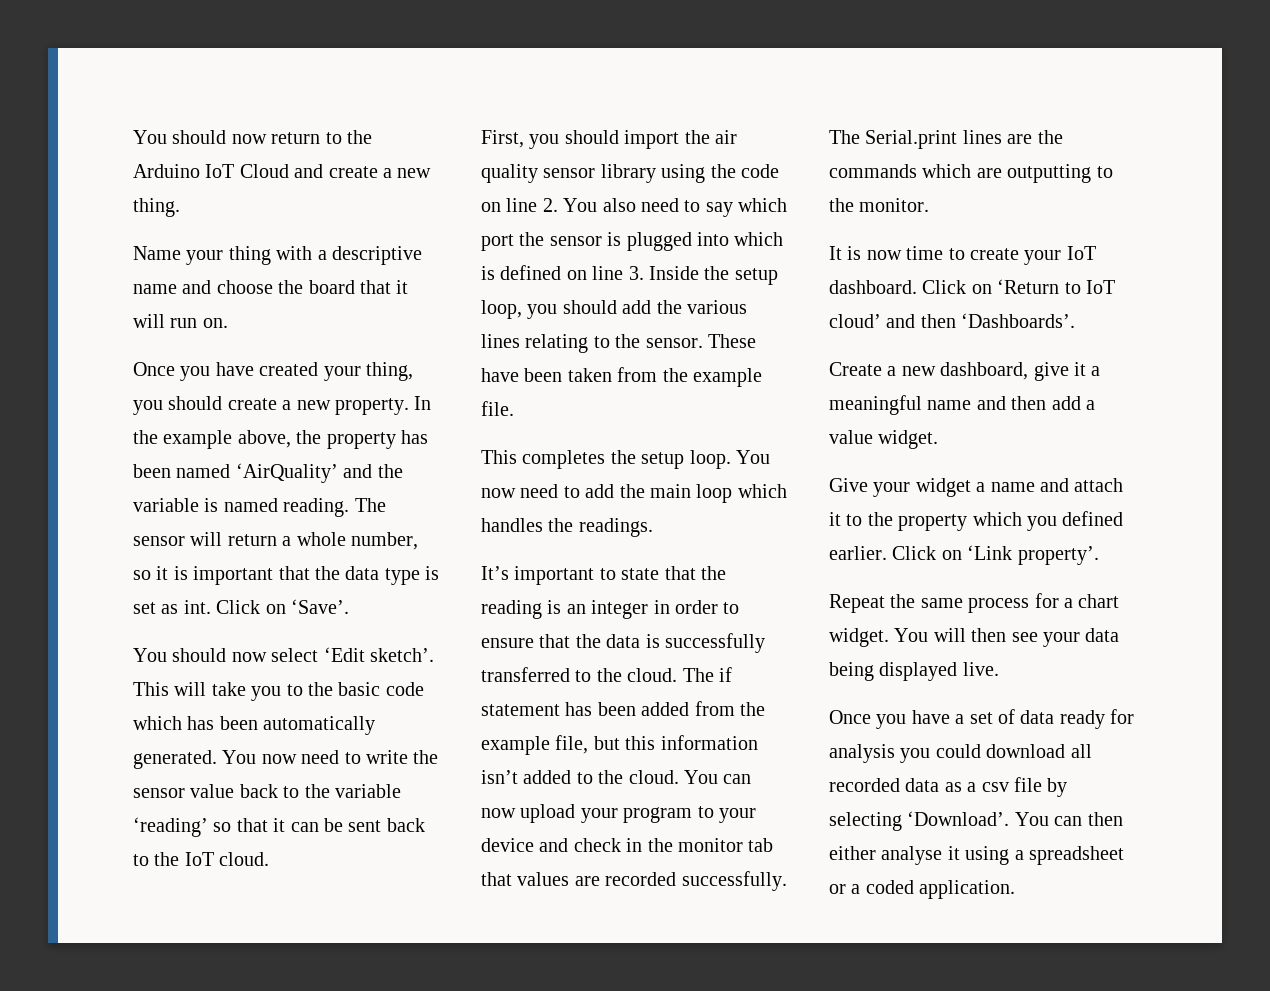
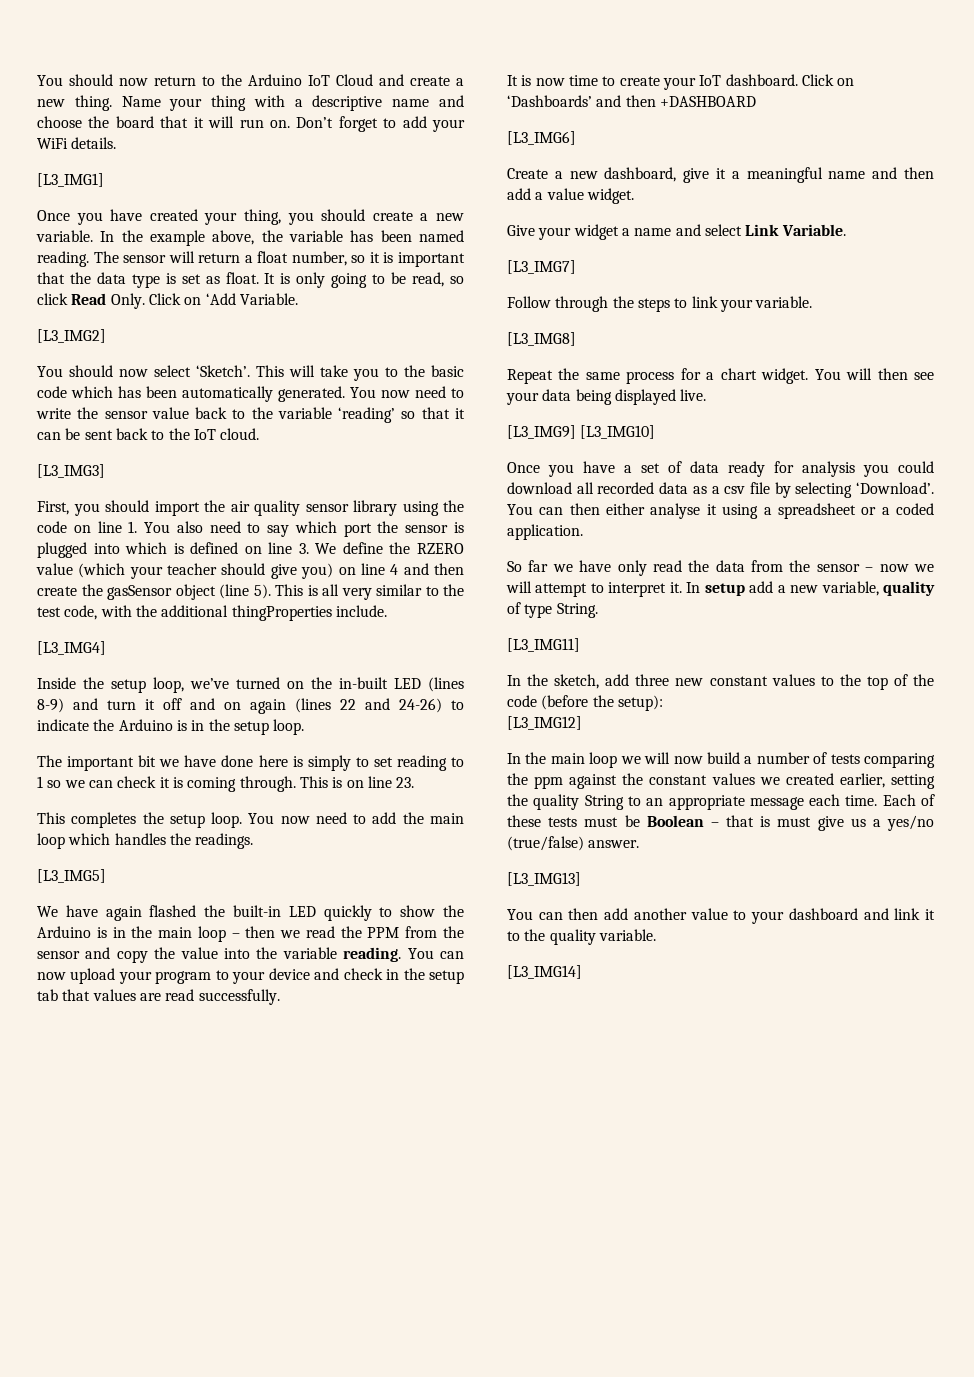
- You should now return to the Arduino IoT Cloud and create a new thing.
- Name your thing with a descriptive name and choose the board that it will run on.
+ You should now return to the Arduino IoT Cloud and create a new thing. Name your thing with a descriptive name and choose the board that it will run on. Don’t forget to add your WiFi details.
+ [L3_IMG1]
- Once you have created your thing, you should create a new property.
+ Once you have created your thing, you should create a new variable.
- In the example above, the property has been named ‘AirQuality’ and the variable is named reading.
+ In the example above, the variable has been named reading.
- The sensor will return a whole number, so it is important that the data type is set as int. Click on ‘Save’.
+ The sensor will return a float number, so it is important that the data type is set as float. It is only going to be read, so click Read Only. Click on ‘Add Variable.
+ [L3_IMG2]
- You should now select ‘Edit sketch’.
+ You should now select ‘Sketch’.
+ [L3_IMG3]
- First, you should import the air quality sensor library using the code on line 2. You also need to say which port the sensor is plugged into which is defined on line 3. Inside the setup loop, you should add the various lines relating to the sensor. These have been taken from the example file.
+ First, you should import the air quality sensor library using the code on line 1. You also need to say which port the sensor is plugged into which is defined on line 3. We define the RZERO value (which your teacher should give you) on line 4 and then create the gasSensor object (line 5). This is all very similar to the test code, with the additional thingProperties include.
+ [L3_IMG4]
+ Inside the setup loop, we’ve turned on the in-built LED (lines 8-9) and turn it off and on again (lines 22 and 24-26) to indicate the Arduino is in the setup loop.
+ The important bit we have done here is simply to set reading to 1 so we can check it is coming through. This is on line 23.
- It’s important to state that the reading is an integer in order to ensure that the data is successfully transferred to the cloud. The if statement has been added from the example file, but this information isn’t added to the cloud.
+ [L3_IMG5]
+ We have again flashed the built-in LED quickly to show the Arduino is in the main loop – then we read the PPM from the sensor and copy the value into the variable reading.
- You can now upload your program to your device and check in the monitor tab that values are recorded successfully. The Serial.print lines are the commands which are outputting to the monitor.
+ You can now upload your program to your device and check in the setup tab that values are read successfully.
- Click on ‘Return to IoT cloud’ and then ‘Dashboards’.
+ Click on ‘Dashboards’ and then +DASHBOARD
+ [L3_IMG6]
- Give your widget a name and attach it to the property which you defined earlier. Click on ‘Link property’.
+ Give your widget a name and select Link Variable.
+ [L3_IMG7]
+ Follow through the steps to link your variable.
+ [L3_IMG8]
+ [L3_IMG9] [L3_IMG10]
+ So far we have only read the data from the sensor – now we will attempt to interpret it. In setup add a new variable, quality of type String.
+ [L3_IMG11]
+ In the sketch, add three new constant values to the top of the code (before the setup):
+ [L3_IMG12]
+ In the main loop we will now build a number of tests comparing the ppm against the constant values we created earlier, setting the quality String to an appropriate message each time. Each of these tests must be Boolean – that is must give us a yes/no (true/false) answer.
+ [L3_IMG13]
+ You can then add another value to your dashboard and link it to the quality variable.
+ [L3_IMG14]

